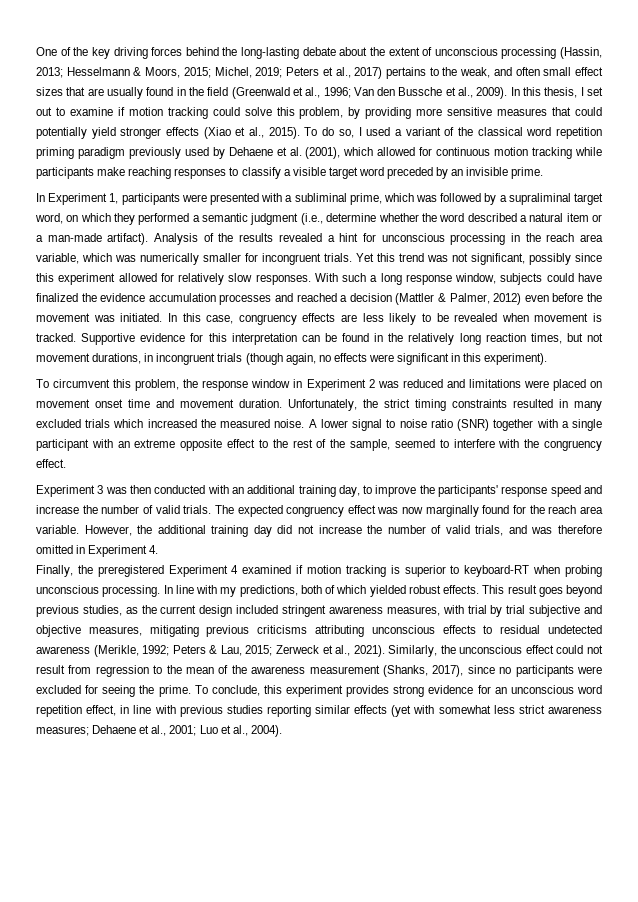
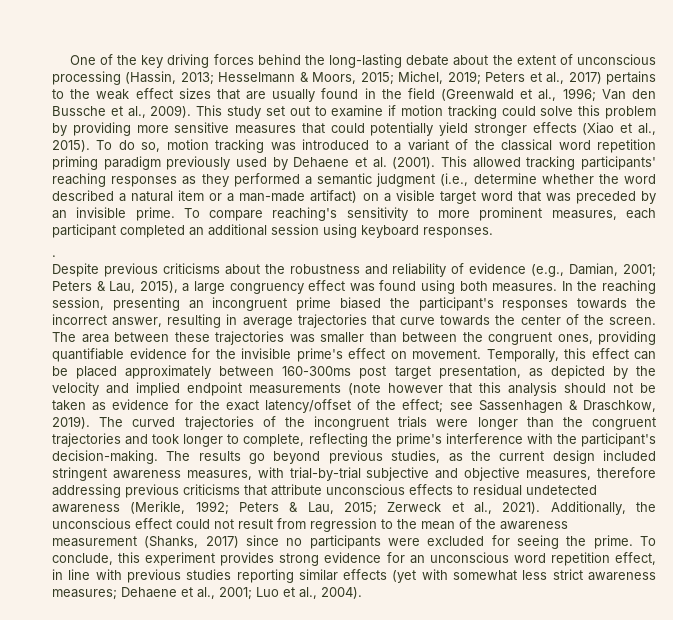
- One of the key driving forces behind the long-lasting debate about the extent of unconscious processing (Hassin, 2013; Hesselmann & Moors, 2015; Michel, 2019; Peters et al., 2017) pertains to the weak, and often small effect sizes that are usually found in the field (Greenwald et al., 1996; Van den Bussche et al., 2009).
+ One of the key driving forces behind the long-lasting debate about the extent of unconscious processing (Hassin, 2013; Hesselmann & Moors, 2015; Michel, 2019; Peters et al., 2017) pertains to the weak effect sizes that are usually found in the field (Greenwald et al., 1996; Van den Bussche et al., 2009).
- In this thesis, I set out to examine if motion tracking could solve this problem, by providing more sensitive measures that could potentially yield stronger effects (Xiao et al., 2015).
+ This study set out to examine if motion tracking could solve this problem by providing more sensitive measures that could potentially yield stronger effects (Xiao et al., 2015).
- To do so, I used a variant of the classical word repetition priming paradigm previously used by Dehaene et al. (2001), which allowed for continuous motion tracking while participants make reaching responses to classify a visible target word preceded by an invisible prime.
- In Experiment 1, participants were presented with a subliminal prime, which was followed by a supraliminal target word, on which they performed a semantic judgment (i.e., determine whether the word described a natural item or a man-made artifact). Analysis of the results revealed a hint for unconscious processing in the reach area variable, which was numerically smaller for incongruent trials. Yet this trend was not significant, possibly since this experiment allowed for relatively slow responses. With such a long response window, subjects could have finalized the evidence accumulation processes and reached a decision (Mattler & Palmer, 2012) even before the movement was initiated. In this case, congruency effects are less likely to be revealed when movement is tracked. Supportive evidence for this interpretation can be found in the relatively long reaction times, but not movement durations, in incongruent trials (though again, no effects were significant in this experiment).
- To circumvent this problem, the response window in Experiment 2 was reduced and limitations were placed on movement onset time and movement duration. Unfortunately, the strict timing constraints resulted in many excluded trials which increased the measured noise. A lower signal to noise ratio (SNR) together with a single participant with an extreme opposite effect to the rest of the sample, seemed to interfere with the congruency effect.
- Experiment 3 was then conducted with an additional training day, to improve the participants' response speed and increase the number of valid trials. The expected congruency effect was now marginally found for the reach area variable. However, the additional training day did not increase the number of valid trials, and was therefore omitted in Experiment 4.
- Finally, the preregistered Experiment 4 examined if motion tracking is superior to keyboard-RT when probing unconscious processing. In line with my predictions, both of which yielded robust effects. This result goes beyond previous studies, as the current design included stringent awareness measures, with trial by trial subjective and objective measures, mitigating previous criticisms attributing unconscious effects to residual undetected awareness (Merikle, 1992;
+ To do so, motion tracking was introduced to a variant of the classical word repetition priming paradigm previously used by Dehaene et al. (2001). This allowed tracking participants' reaching responses as they performed a semantic judgment (i.e., determine whether the word described a natural item or a man-made artifact) on a visible target word that was preceded by an invisible prime. To compare reaching's sensitivity to more prominent measures, each participant completed an additional session using keyboard responses.
+ .
+ Despite previous criticisms about the robustness and reliability of evidence (e.g., Damian, 2001; Peters & Lau, 2015), a large congruency effect was found using both measures. In the reaching session, presenting an incongruent prime biased the participant's responses towards the incorrect answer, resulting in average trajectories that curve towards the center of the screen. The area between these trajectories was smaller than between the congruent ones, providing quantifiable evidence for the invisible prime's effect on movement. Temporally, this effect can be placed approximately between 160-300ms post target presentation, as depicted by the velocity and implied endpoint measurements (note however that this analysis should not be taken as evidence for the exact latency/offset of the effect; see Sassenhagen & Draschkow, 2019). The curved trajectories of the incongruent trials were longer than the congruent trajectories and took longer to complete, reflecting the prime's interference with the participant's decision-making. The results go beyond previous studies, as the current design included stringent awareness measures, with trial-by-trial subjective and objective measures, therefore addressing previous criticisms that attribute unconscious effects to residual undetected awareness (Merikle, 1992;
- Similarly, the unconscious effect could not result from regression to the mean of the awareness measurement (Shanks, 2017), since no participants were excluded for seeing the prime.
+ Additionally, the unconscious effect could not result from regression to the mean of the awareness measurement (Shanks, 2017) since no participants were excluded for seeing the prime.

